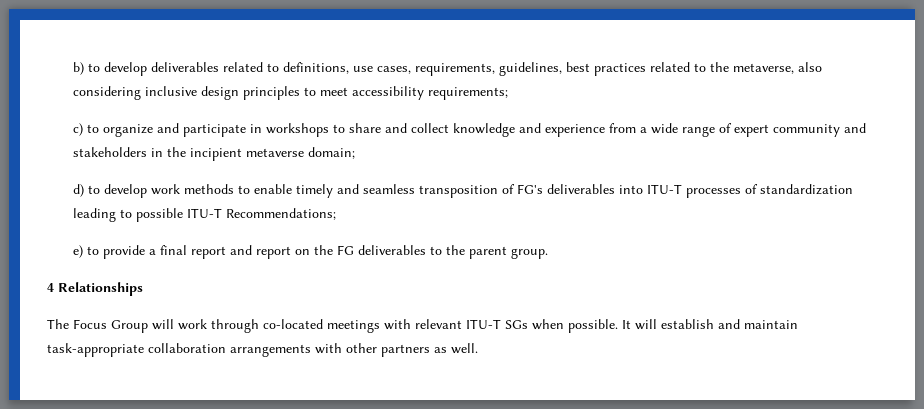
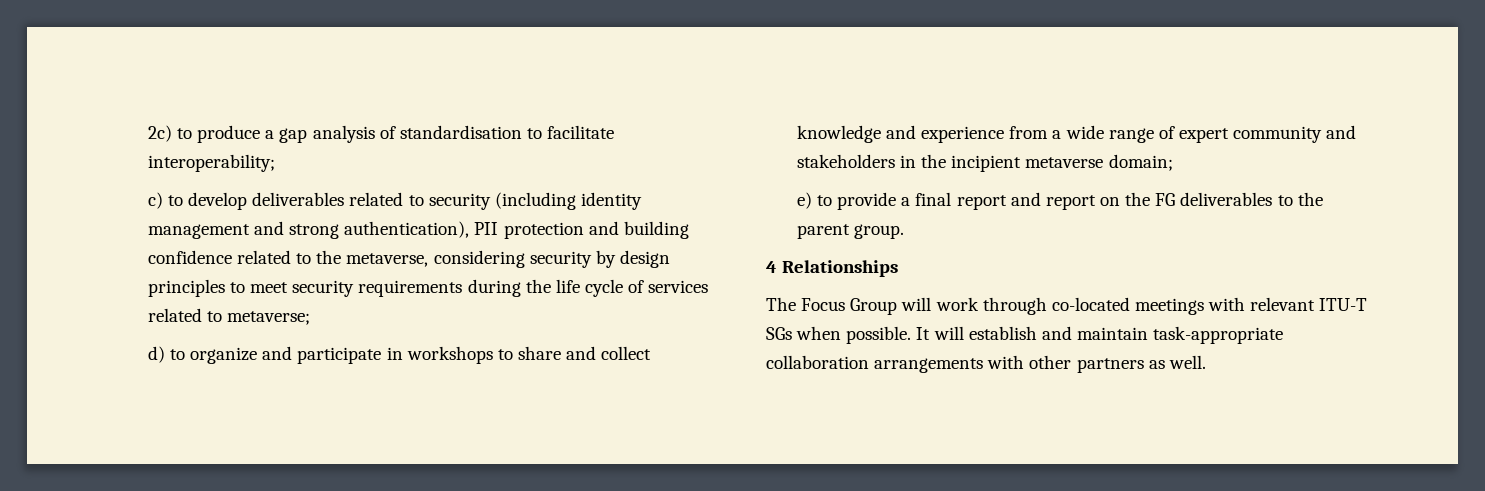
- b) to develop deliverables related to definitions, use cases, requirements, guidelines, best practices related to the metaverse, also considering inclusive design principles to meet accessibility requirements;
- c) to organize and participate in workshops to share and collect knowledge and experience from a wide range of expert community and stakeholders in the incipient metaverse domain;
+ 2c) to produce a gap analysis of standardisation to facilitate interoperability;
+ c) to develop deliverables related to security (including identity management and strong authentication), PII protection and building confidence related to the metaverse, considering security by design principles to meet security requirements during the life cycle of services related to metaverse;
+ d) to organize and participate in workshops to share and collect knowledge and experience from a wide range of expert community and stakeholders in the incipient metaverse domain;
- d) to develop work methods to enable timely and seamless transposition of FG's deliverables into ITU-T processes of standardization leading to possible ITU-T Recommendations;

